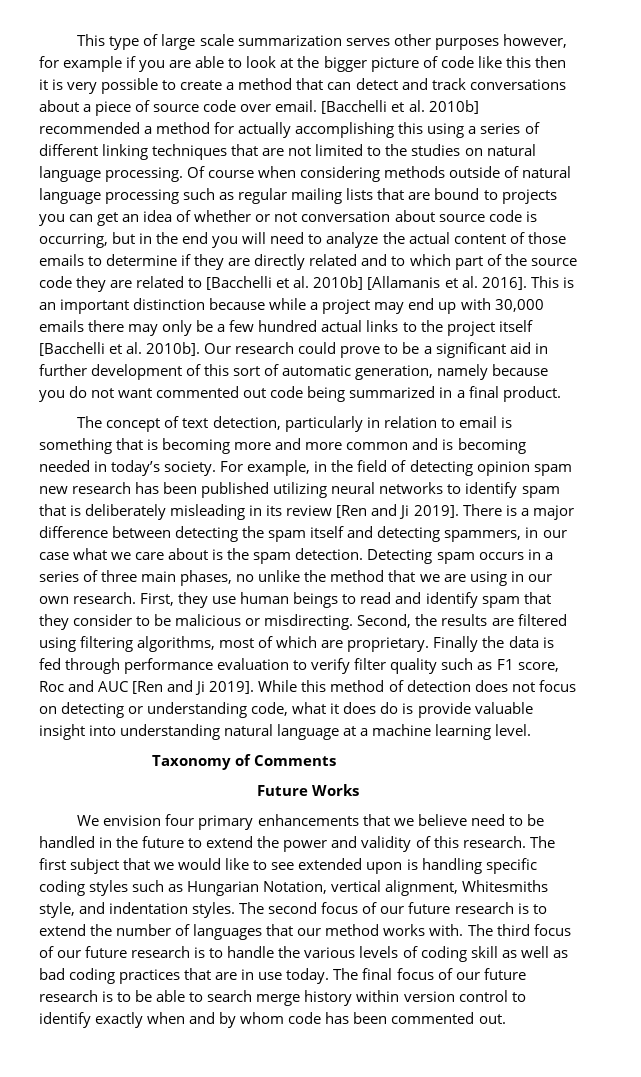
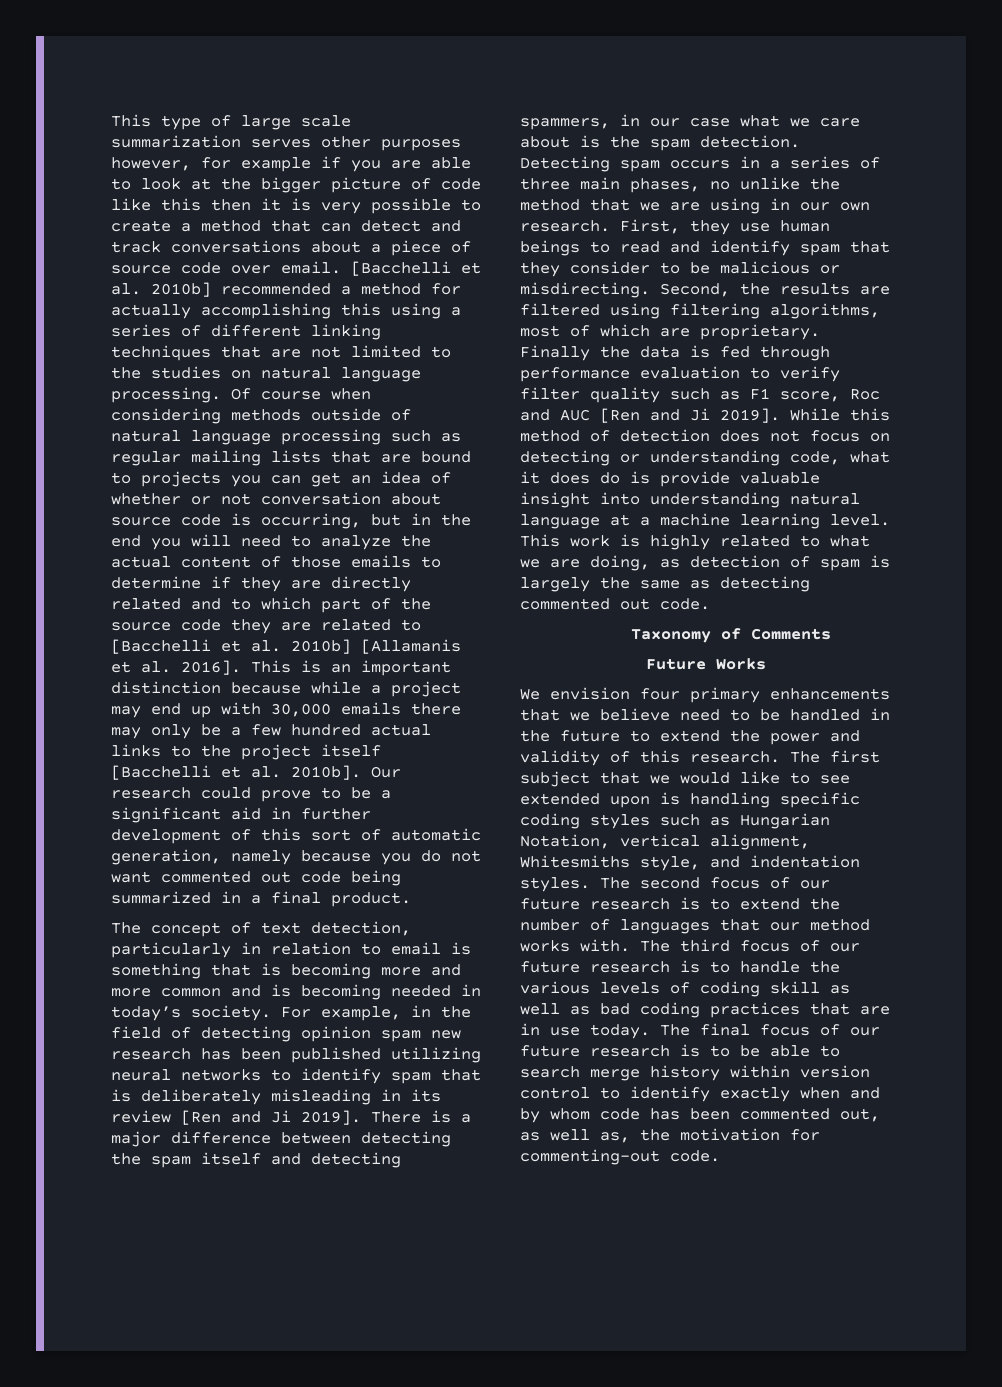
+ This work is highly related to what we are doing, as detection of spam is largely the same as detecting commented out code.
- The final focus of our future research is to be able to search merge history within version control to identify exactly when and by whom code has been commented out.
+ The final focus of our future research is to be able to search merge history within version control to identify exactly when and by whom code has been commented out, as well as, the motivation for commenting-out code.

